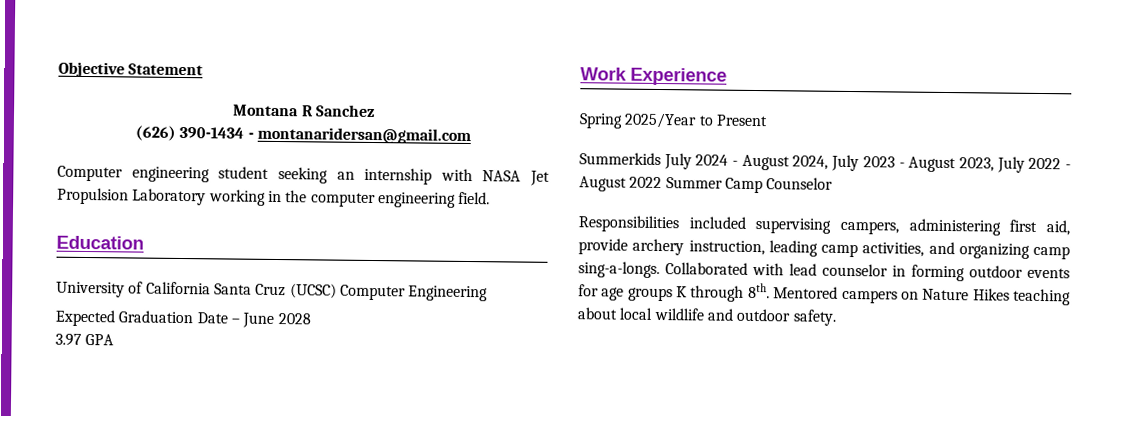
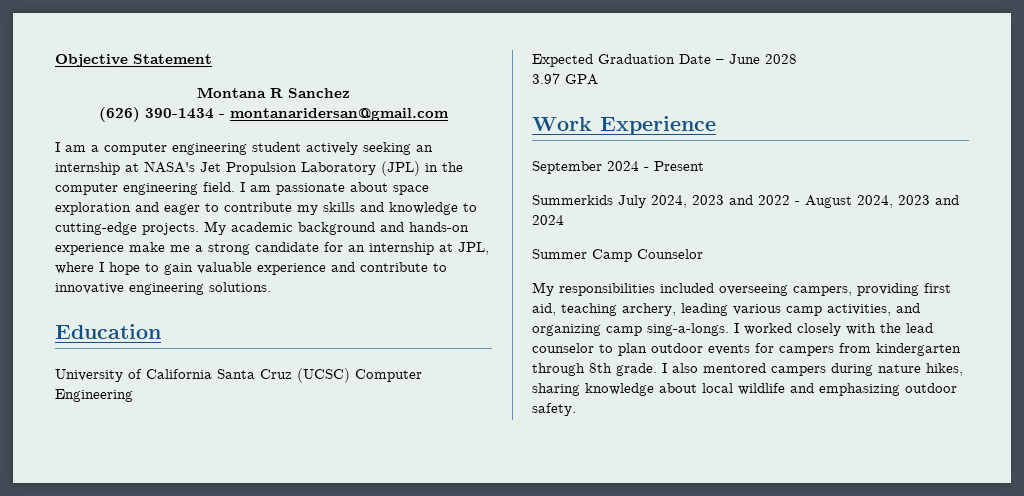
- Computer engineering student seeking an internship with NASA Jet Propulsion Laboratory working in the computer engineering field.
+ I am a computer engineering student actively seeking an internship at NASA's Jet Propulsion Laboratory (JPL) in the computer engineering field. I am passionate about space exploration and eager to contribute my skills and knowledge to cutting-edge projects. My academic background and hands-on experience make me a strong candidate for an internship at JPL, where I hope to gain valuable experience and contribute to innovative engineering solutions.
- Spring 2025/Year to Present
+ September 2024 - Present
- Summerkids July 2024 - August 2024, July 2023 - August 2023, July 2022 - August 2022 Summer Camp Counselor
- Responsibilities included supervising campers, administering first aid, provide archery instruction, leading camp activities, and organizing camp sing-a-longs.
+ Summerkids July 2024, 2023 and 2022 - August 2024, 2023 and 2024
+ Summer Camp Counselor
+ My responsibilities included overseeing campers, providing first aid, teaching archery, leading various camp activities, and organizing camp sing-a-longs.
- Collaborated with lead counselor in forming outdoor events for age groups K through 8th. Mentored campers on Nature Hikes teaching about local wildlife and outdoor safety.
+ I worked closely with the lead counselor to plan outdoor events for campers from kindergarten through 8th grade. I also mentored campers during nature hikes, sharing knowledge about local wildlife and emphasizing outdoor safety.

